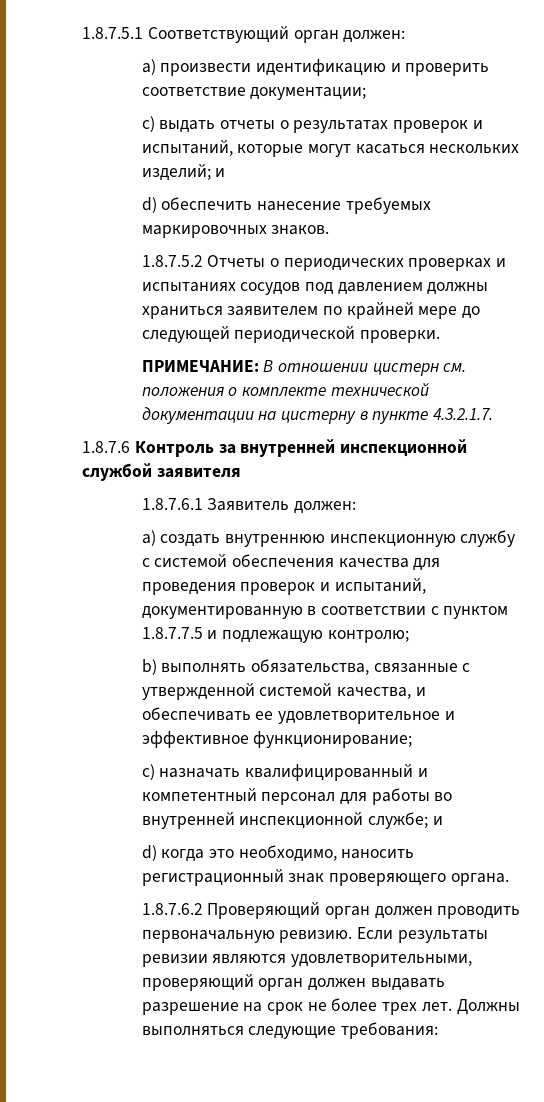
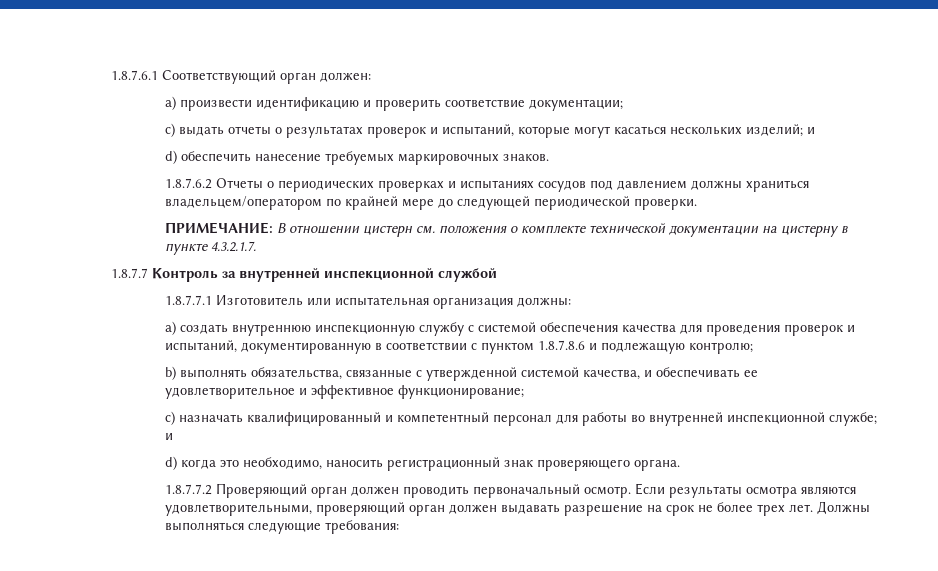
- 1.8.7.5.1 Соответствующий орган должен:
+ 1.8.7.6.1 Соответствующий орган должен:
- 1.8.7.5.2 Отчеты о периодических проверках и испытаниях сосудов под давлением должны храниться заявителем по крайней мере до следующей периодической проверки.
+ 1.8.7.6.2 Отчеты о периодических проверках и испытаниях сосудов под давлением должны храниться владельцем/оператором по крайней мере до следующей периодической проверки.
- 1.8.7.6 Контроль за внутренней инспекционной службой заявителя
- 1.8.7.6.1 Заявитель должен:
+ 1.8.7.7 Контроль за внутренней инспекционной службой
+ 1.8.7.7.1 Изготовитель или испытательная организация должны:
- a) создать внутреннюю инспекционную службу с системой обеспечения качества для проведения проверок и испытаний, документированную в соответствии с пунктом 1.8.7.7.5 и подлежащую контролю;
+ a) создать внутреннюю инспекционную службу с системой обеспечения качества для проведения проверок и испытаний, документированную в соответствии с пунктом 1.8.7.8.6 и подлежащую контролю;
- 1.8.7.6.2 Проверяющий орган должен проводить первоначальную ревизию.
+ 1.8.7.7.2 Проверяющий орган должен проводить первоначальный осмотр.
- Если результаты ревизии являются удовлетворительными, проверяющий орган должен выдавать разрешение на срок не более трех лет.
+ Если результаты осмотра являются удовлетворительными, проверяющий орган должен выдавать разрешение на срок не более трех лет.

